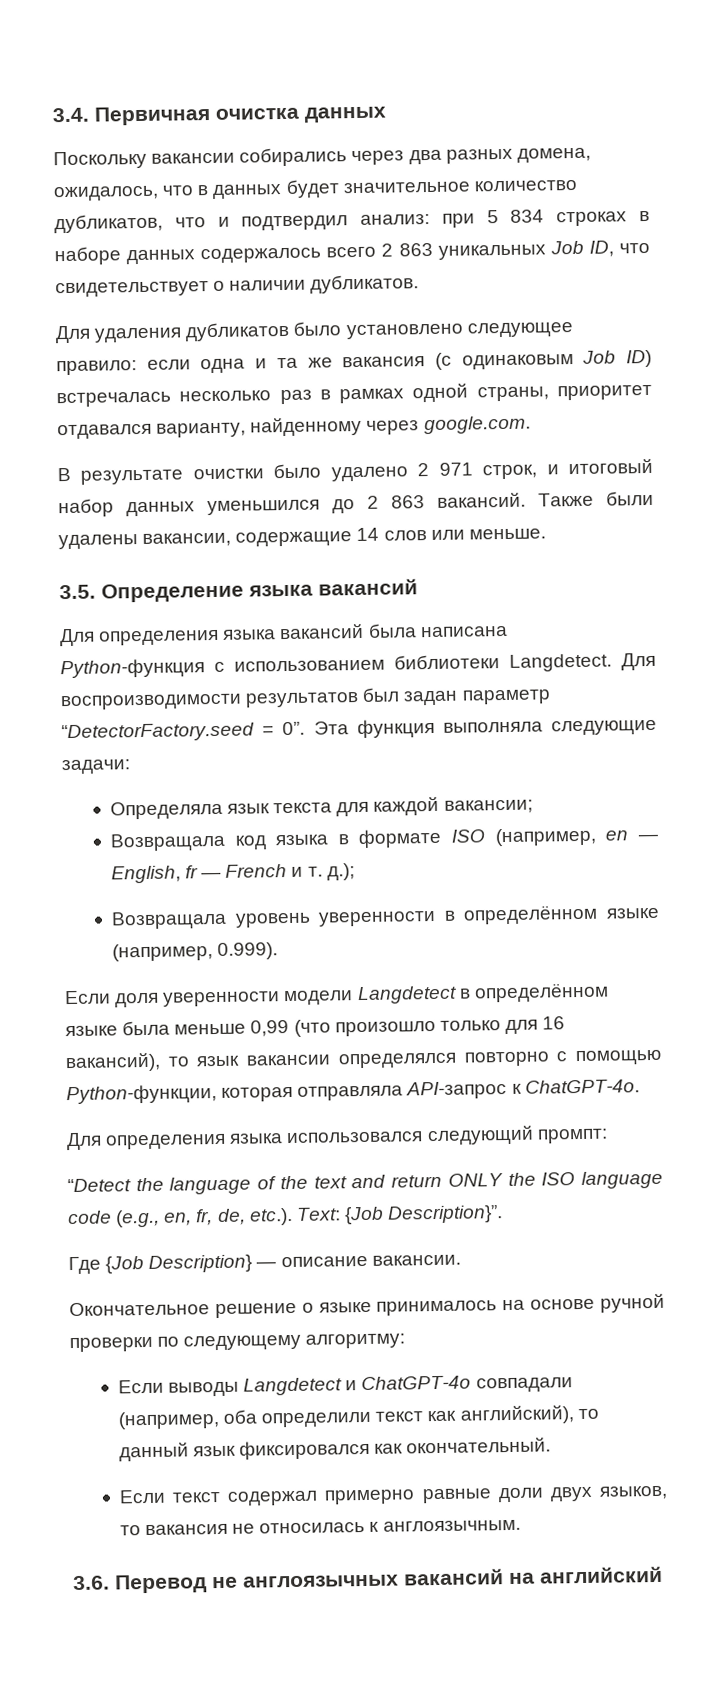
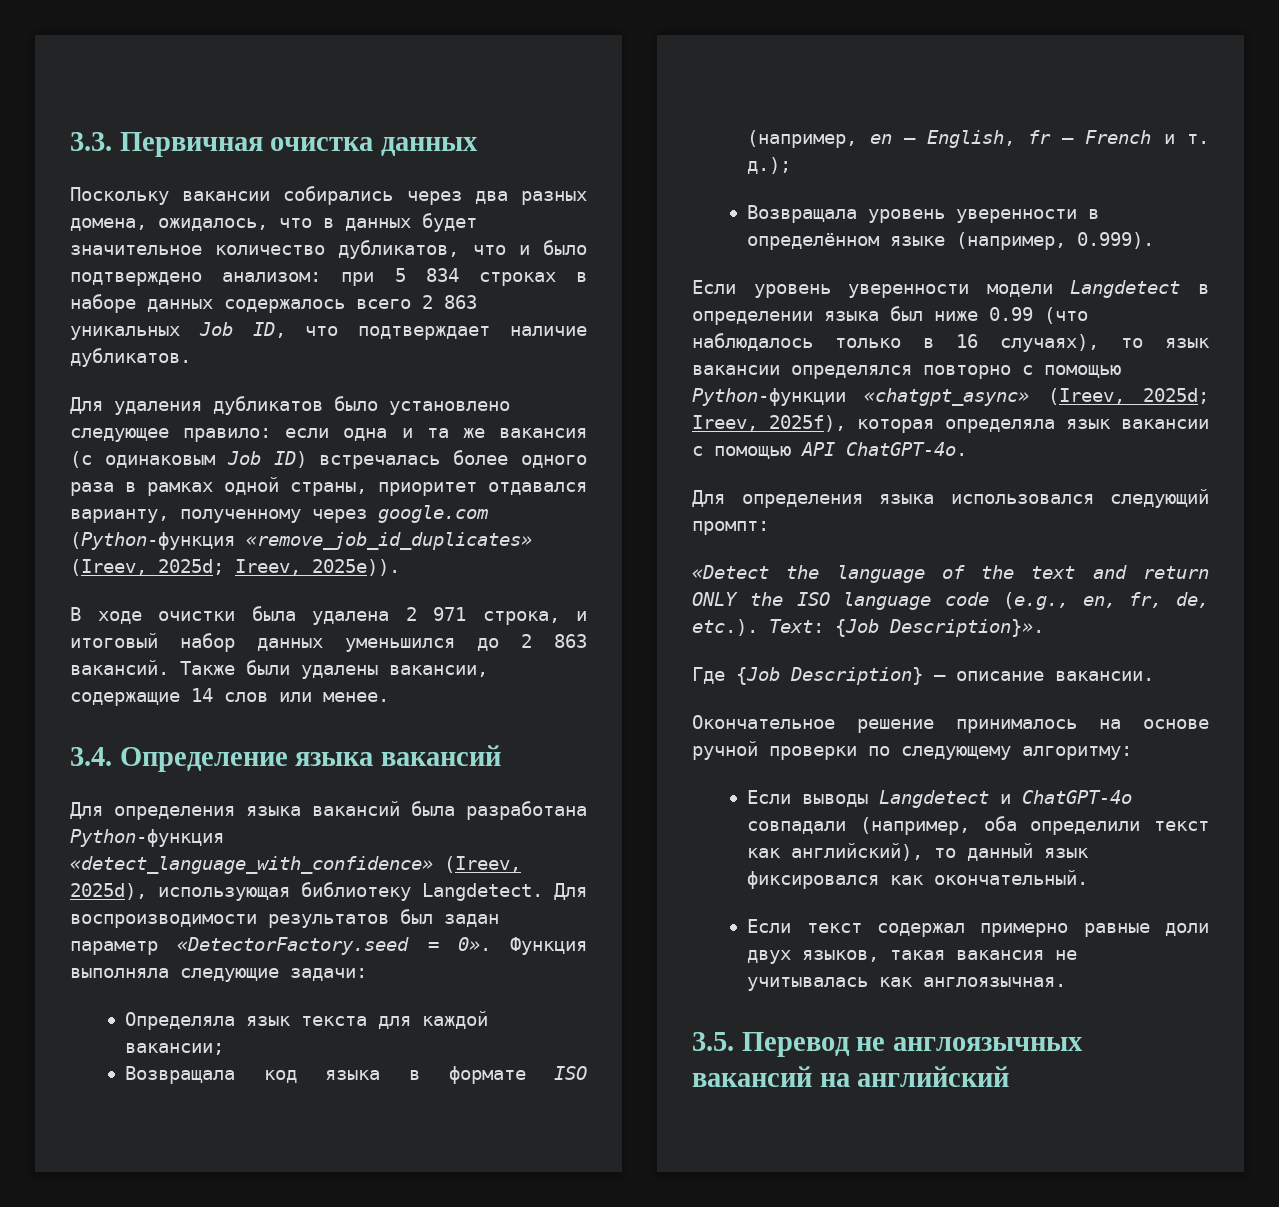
- 3.4. Первичная очистка данных
+ 3.3. Первичная очистка данных
- Поскольку вакансии собирались через два разных домена, ожидалось, что в данных будет значительное количество дубликатов, что и подтвердил анализ: при 5 834 строках в наборе данных содержалось всего 2 863 уникальных Job ID, что свидетельствует о наличии дубликатов.
+ Поскольку вакансии собирались через два разных домена, ожидалось, что в данных будет значительное количество дубликатов, что и было подтверждено анализом: при 5 834 строках в наборе данных содержалось всего 2 863 уникальных Job ID, что подтверждает наличие дубликатов.
- Для удаления дубликатов было установлено следующее правило: если одна и та же вакансия (с одинаковым Job ID) встречалась несколько раз в рамках одной страны, приоритет отдавался варианту, найденному через google.com.
- В результате очистки было удалено 2 971 строк, и итоговый набор данных уменьшился до 2 863 вакансий.
+ Для удаления дубликатов было установлено следующее правило: если одна и та же вакансия (с одинаковым Job ID) встречалась более одного раза в рамках одной страны, приоритет отдавался варианту, полученному через google.com (Python-функция «remove_job_id_duplicates» (Ireev, 2025d; Ireev, 2025e)).
+ В ходе очистки была удалена 2 971 строка, и итоговый набор данных уменьшился до 2 863 вакансий.
- Также были удалены вакансии, содержащие 14 слов или меньше.
- 3.5. Определение языка вакансий
+ Также были удалены вакансии, содержащие 14 слов или менее.
+ 3.4. Определение языка вакансий
- Для определения языка вакансий была написана Python-функция с использованием библиотеки Langdetect.
+ Для определения языка вакансий была разработана Python-функция «detect_language_with_confidence» (Ireev, 2025d), использующая библиотеку Langdetect.
- Для воспроизводимости результатов был задан параметр “DetectorFactory.seed = 0”. Эта функция выполняла следующие задачи:
+ Для воспроизводимости результатов был задан параметр «DetectorFactory.seed = 0». Функция выполняла следующие задачи:
- Если доля уверенности модели Langdetect в определённом языке была меньше 0,99 (что произошло только для 16 вакансий), то язык вакансии определялся повторно с помощью Python-функции, которая отправляла API-запрос к ChatGPT-4o.
+ Если уровень уверенности модели Langdetect в определении языка был ниже 0.99 (что наблюдалось только в 16 случаях), то язык вакансии определялся повторно с помощью Python-функции «chatgpt_async» (Ireev, 2025d; Ireev, 2025f), которая определяла язык вакансии с помощью API ChatGPT-4o.
- “Detect the language of the text and return ONLY the ISO language code (e.g., en, fr, de, etc.). Text: {Job Description}”.
+ «Detect the language of the text and return ONLY the ISO language code (e.g., en, fr, de, etc.). Text: {Job Description}».
- Окончательное решение о языке принималось на основе ручной проверки по следующему алгоритму:
+ Окончательное решение принималось на основе ручной проверки по следующему алгоритму:
- Если текст содержал примерно равные доли двух языков, то вакансия не относилась к англоязычным.
- 3.6. Перевод не англоязычных вакансий на английский
+ Если текст содержал примерно равные доли двух языков, такая вакансия не учитывалась как англоязычная.
+ 3.5. Перевод не англоязычных вакансий на английский

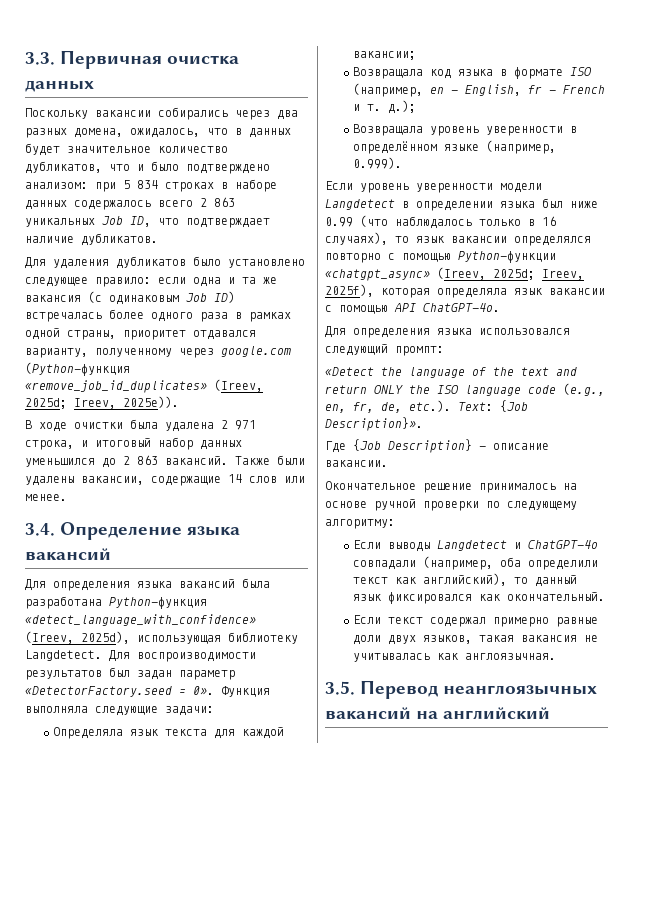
- 3.5. Перевод не англоязычных вакансий на английский
+ 3.5. Перевод неанглоязычных вакансий на английский

